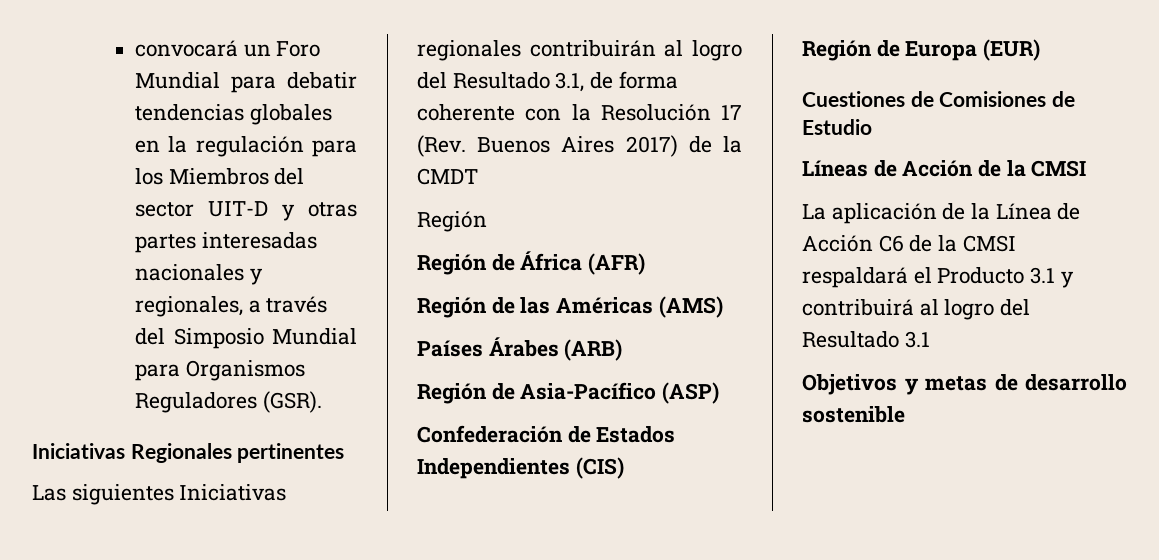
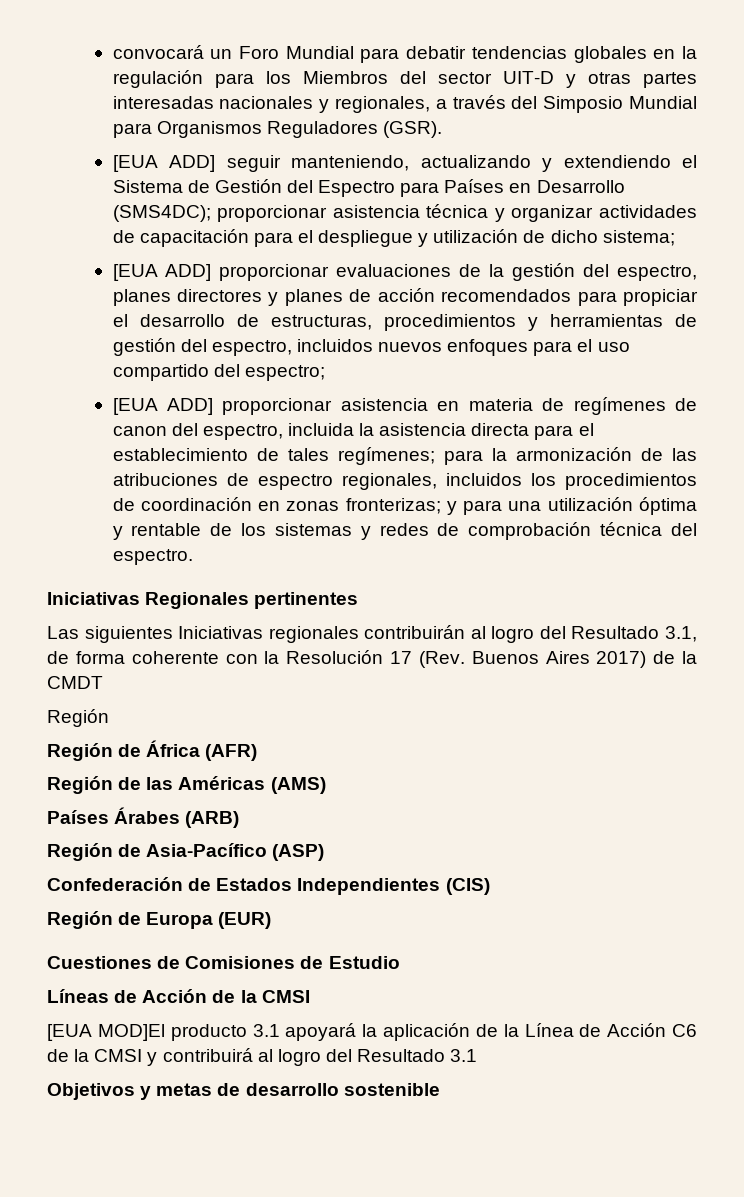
+ [EUA ADD] seguir manteniendo, actualizando y extendiendo el Sistema de Gestión del Espectro para Países en Desarrollo (SMS4DC); proporcionar asistencia técnica y organizar actividades de capacitación para el despliegue y utilización de dicho sistema;
+ [EUA ADD] proporcionar evaluaciones de la gestión del espectro, planes directores y planes de acción recomendados para propiciar el desarrollo de estructuras, procedimientos y herramientas de gestión del espectro, incluidos nuevos enfoques para el uso compartido del espectro;
+ [EUA ADD] proporcionar asistencia en materia de regímenes de canon del espectro, incluida la asistencia directa para el establecimiento de tales regímenes; para la armonización de las atribuciones de espectro regionales, incluidos los procedimientos de coordinación en zonas fronterizas; y para una utilización óptima y rentable de los sistemas y redes de comprobación técnica del espectro.
- La aplicación de la Línea de Acción C6 de la CMSI respaldará el Producto 3.1 y contribuirá al logro del Resultado 3.1
+ [EUA MOD]El producto 3.1 apoyará la aplicación de la Línea de Acción C6 de la CMSI y contribuirá al logro del Resultado 3.1

